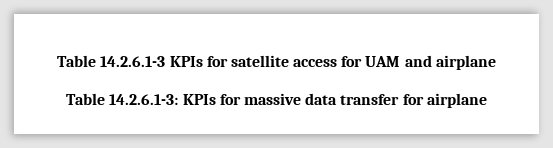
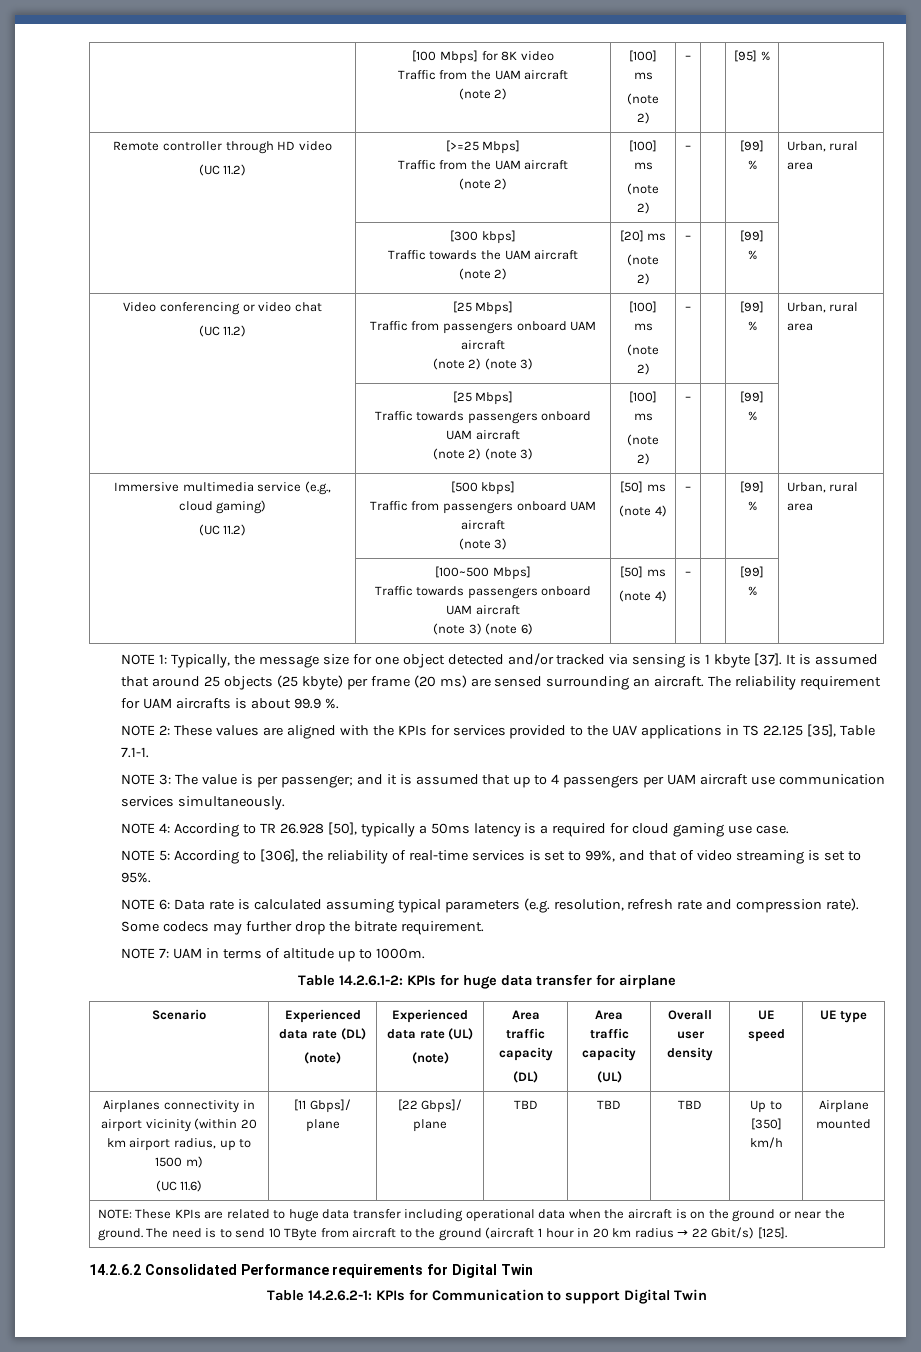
- Table 14.2.6.1-3 KPIs for satellite access for UAM and airplane
- Table 14.2.6.1-3: KPIs for massive data transfer for airplane
+ | [100 Mbps] for 8K video
+ Traffic from the UAM aircraft
+ (note 2) | [100] ms
+ (note 2) | – | | [95] % |
+ Remote controller through HD video
+ (UC 11.2) | [>=25 Mbps]
+ Traffic from the UAM aircraft
+ (note 2) | [100] ms
+ (note 2) | – | | [99] % | Urban, rural area
+ | [300 kbps]
+ Traffic towards the UAM aircraft
+ (note 2) | [20] ms
+ (note 2) | – | | [99] % |
+ Video conferencing or video chat
+ (UC 11.2) | [25 Mbps]
+ Traffic from passengers onboard UAM aircraft
+ (note 2) (note 3) | [100] ms
+ (note 2) | – | | [99] % | Urban, rural area
+ | [25 Mbps]
+ Traffic towards passengers onboard UAM aircraft
+ (note 2) (note 3) | [100] ms
+ (note 2) | – | | [99] % |
+ Immersive multimedia service (e.g., cloud gaming)
+ (UC 11.2) | [500 kbps]
+ Traffic from passengers onboard UAM aircraft
+ (note 3) | [50] ms
+ (note 4) | – | | [99] % | Urban, rural area
+ | [100~500 Mbps]
+ Traffic towards passengers onboard UAM aircraft
+ (note 3) (note 6) | [50] ms
+ (note 4) | – | | [99] % |
+ NOTE 1: Typically, the message size for one object detected and/or tracked via sensing is 1 kbyte [37]. It is assumed that around 25 objects (25 kbyte) per frame (20 ms) are sensed surrounding an aircraft. The reliability requirement for UAM aircrafts is about 99.9 %.
+ NOTE 2: These values are aligned with the KPIs for services provided to the UAV applications in TS 22.125 [35], Table 7.1-1.
+ NOTE 3: The value is per passenger; and it is assumed that up to 4 passengers per UAM aircraft use communication services simultaneously.
+ NOTE 4: According to TR 26.928 [50], typically a 50ms latency is a required for cloud gaming use case.
+ NOTE 5: According to [306], the reliability of real-time services is set to 99%, and that of video streaming is set to 95%.
+ NOTE 6: Data rate is calculated assuming typical parameters (e.g. resolution, refresh rate and compression rate). Some codecs may further drop the bitrate requirement.
+ NOTE 7: UAM in terms of altitude up to 1000m.
+ Table 14.2.6.1-2: KPIs for huge data transfer for airplane
+ Scenario | Experienced data rate (DL)
+ (note) | Experienced data rate (UL)
+ (note) | Area traffic capacity
+ (DL) | Area traffic capacity
+ (UL) | Overall user density | UE speed | UE type
+ Airplanes connectivity in airport vicinity (within 20 km airport radius, up to 1500 m)
+ (UC 11.6) | [11 Gbps]/ plane | [22 Gbps]/ plane | TBD | TBD | TBD | Up to [350] km/h | Airplane mounted
+ NOTE: These KPIs are related to huge data transfer including operational data when the aircraft is on the ground or near the ground. The need is to send 10 TByte from aircraft to the ground (aircraft 1 hour in 20 km radius → 22 Gbit/s) [125].
+ 14.2.6.2 Consolidated Performance requirements for Digital Twin
+ Table 14.2.6.2-1: KPIs for Communication to support Digital Twin

